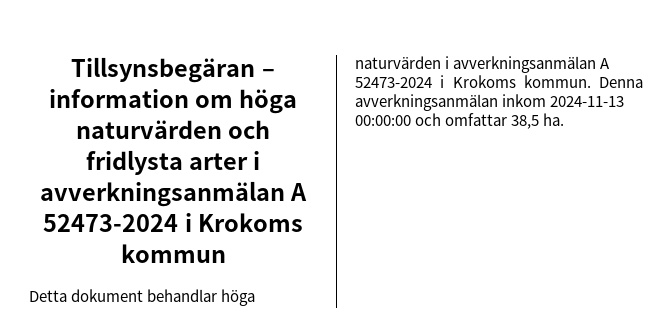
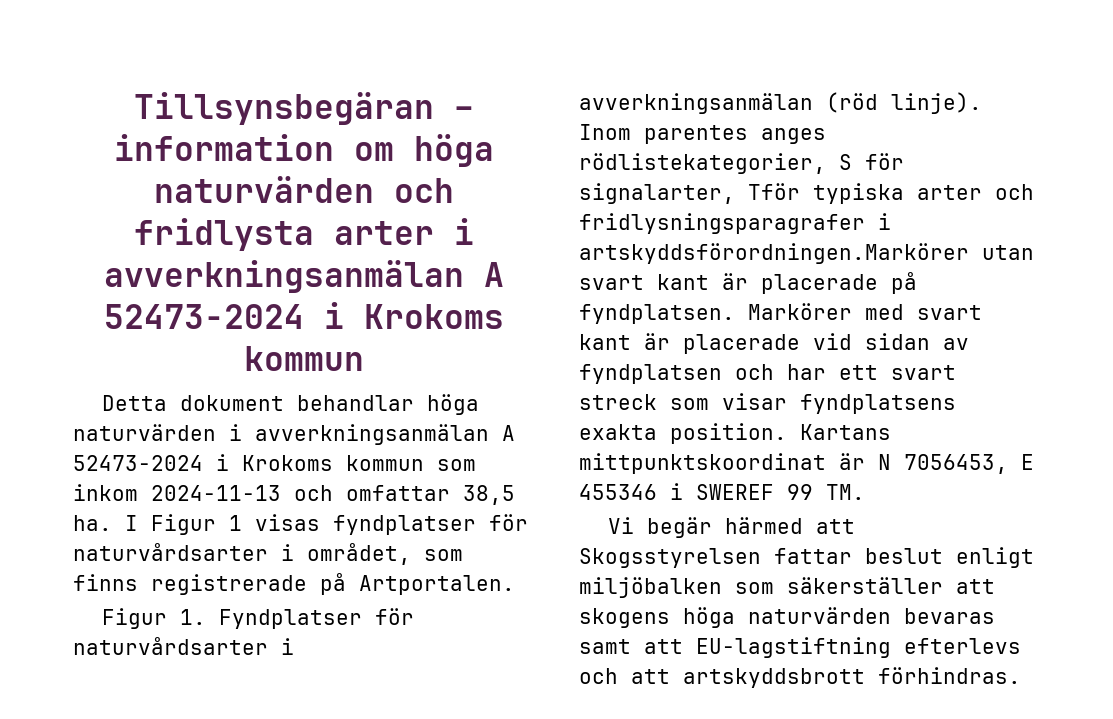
- Detta dokument behandlar höga naturvärden i avverkningsanmälan A 52473-2024 i Krokoms kommun. Denna avverkningsanmälan inkom 2024-11-13 00:00:00 och omfattar 38,5 ha.
+ Detta dokument behandlar höga naturvärden i avverkningsanmälan A 52473-2024 i Krokoms kommun som inkom 2024-11-13 och omfattar 38,5 ha.
+ I Figur 1 visas fyndplatser för naturvårdsarter i området, som finns registrerade på Artportalen.
+ Figur 1. Fyndplatser för naturvårdsarter i avverkningsanmälan (röd linje). Inom parentes anges rödlistekategorier, S för signalarter, Tför typiska arter och fridlysningsparagrafer i artskyddsförordningen.Markörer utan svart kant är placerade på fyndplatsen. Markörer med svart kant är placerade vid sidan av fyndplatsen och har ett svart streck som visar fyndplatsens exakta position. Kartans mittpunktskoordinat är N 7056453, E 455346 i SWEREF 99 TM.
+ Vi begär härmed att Skogsstyrelsen fattar beslut enligt miljöbalken som säkerställer att skogens höga naturvärden bevaras samt att EU-lagstiftning efterlevs och att artskyddsbrott förhindras.

